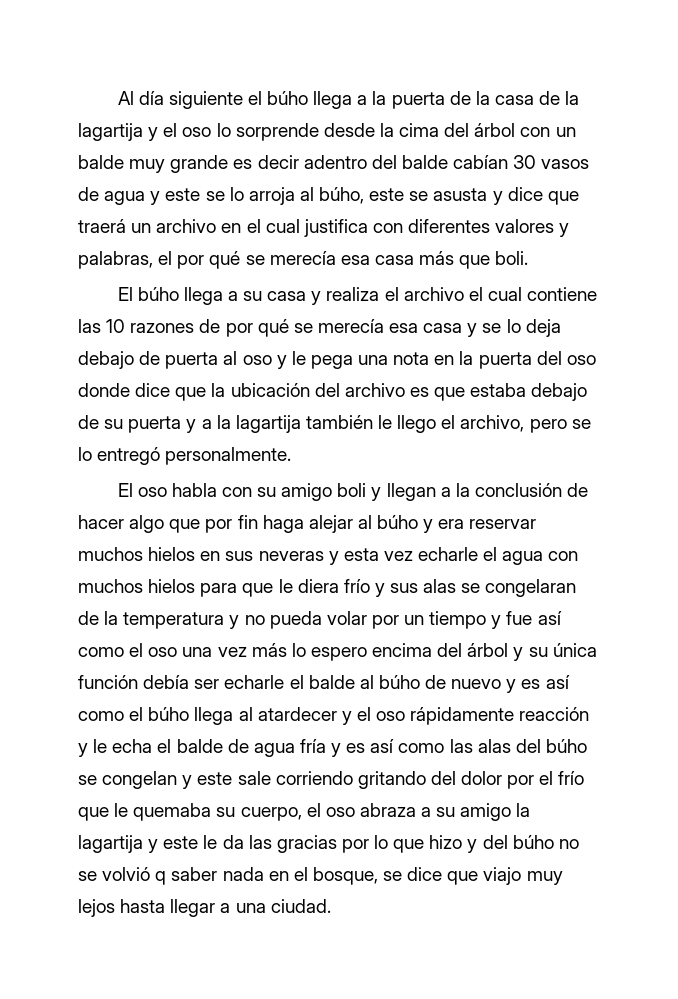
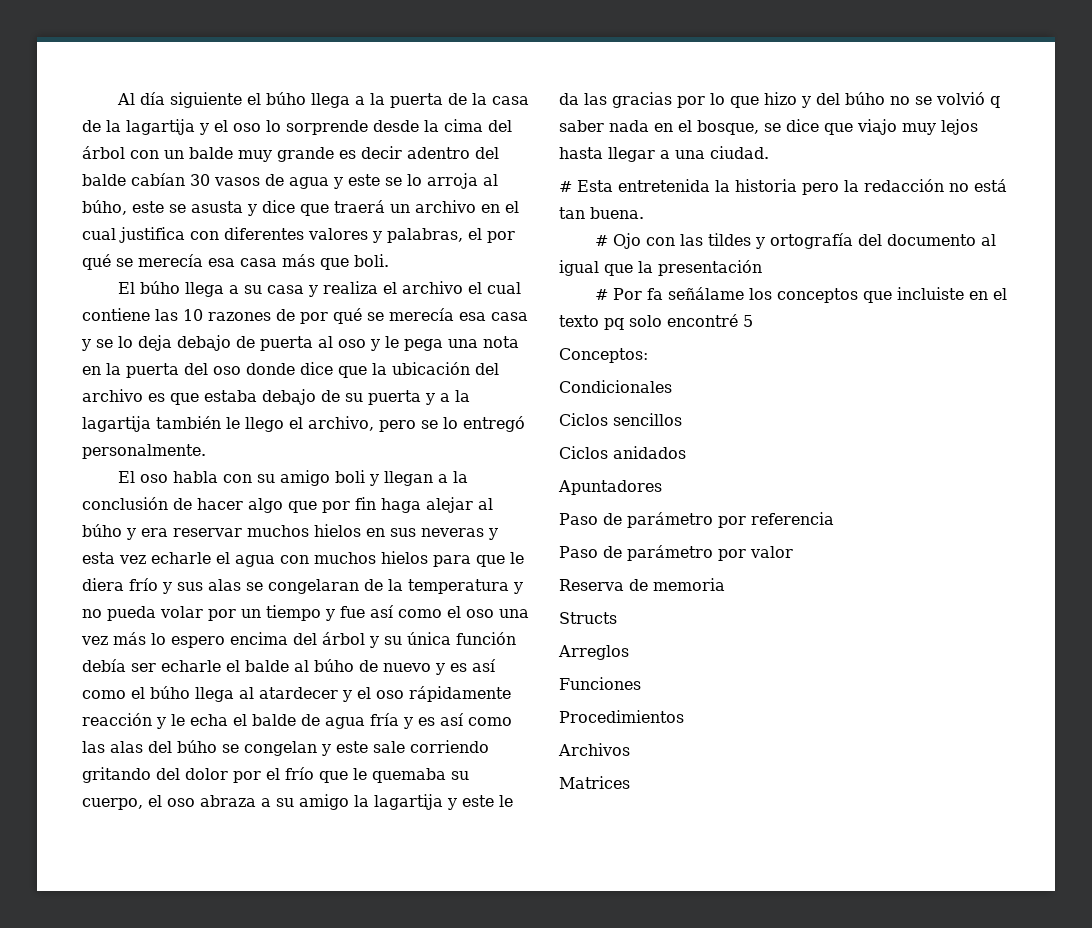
+ # Esta entretenida la historia pero la redacción no está tan buena.
+ # Ojo con las tildes y ortografía del documento al igual que la presentación
+ # Por fa señálame los conceptos que incluiste en el texto pq solo encontré 5
+ Conceptos:
+ Condicionales
+ Ciclos sencillos
+ Ciclos anidados
+ Apuntadores
+ Paso de parámetro por referencia
+ Paso de parámetro por valor
+ Reserva de memoria
+ Structs
+ Arreglos
+ Funciones
+ Procedimientos
+ Archivos
+ Matrices

